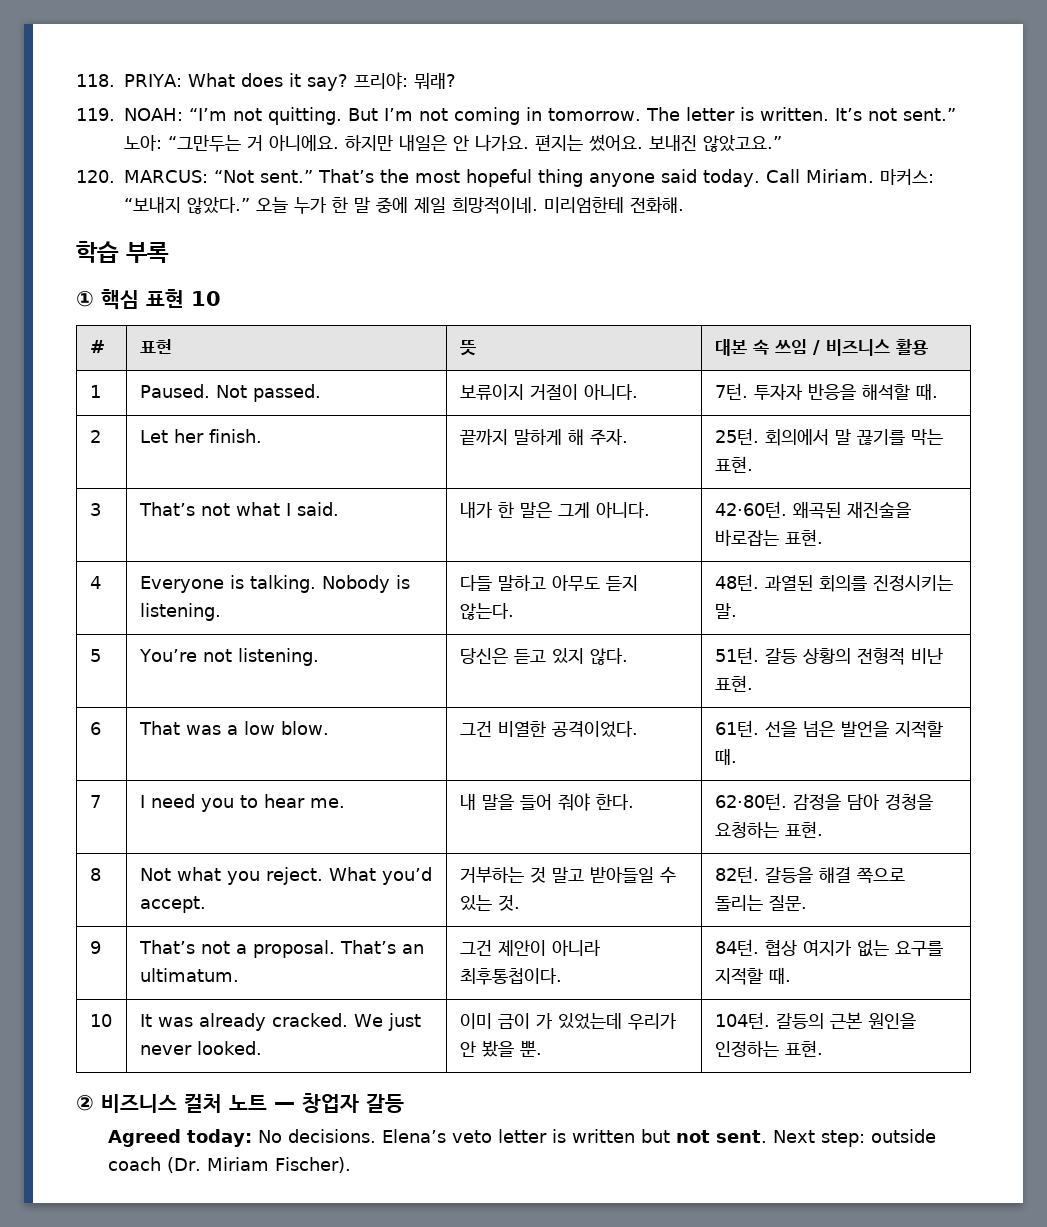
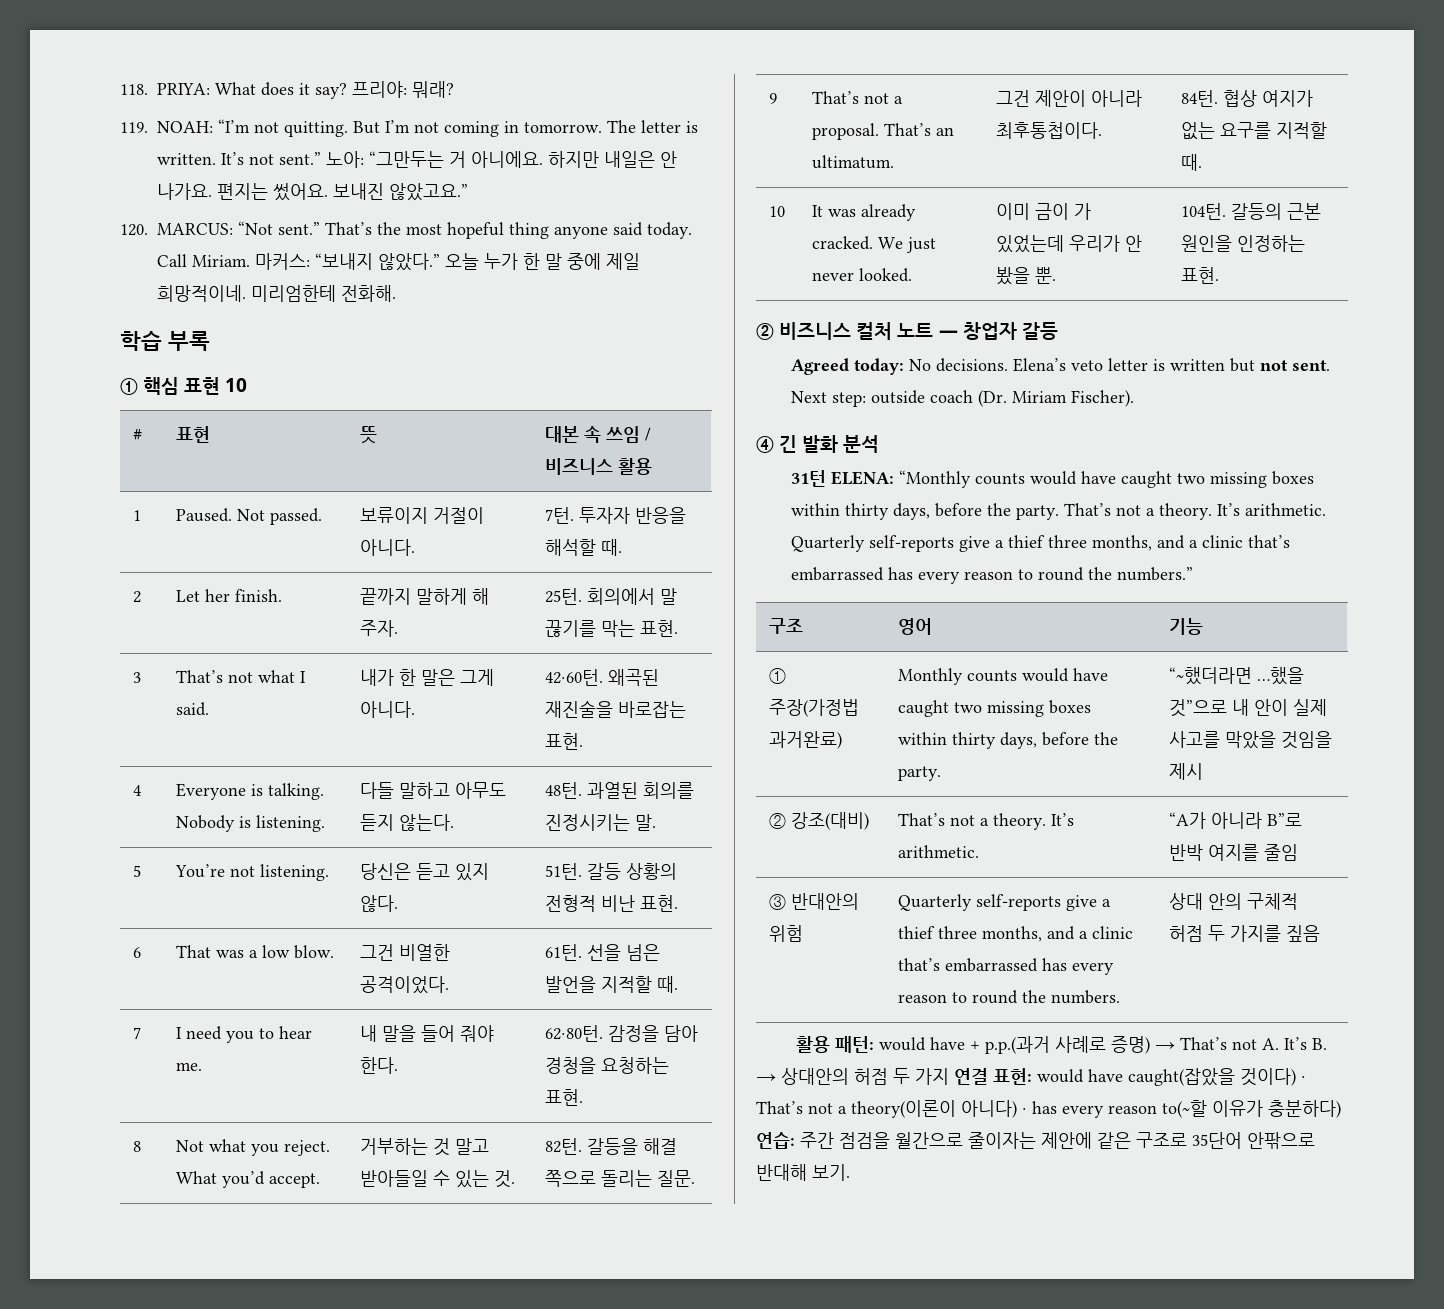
+ ④ 긴 발화 분석
+ 31턴 ELENA: “Monthly counts would have caught two missing boxes within thirty days, before the party. That’s not a theory. It’s arithmetic. Quarterly self-reports give a thief three months, and a clinic that’s embarrassed has every reason to round the numbers.”
+ 구조 | 영어 | 기능
+ ① 주장(가정법 과거완료) | Monthly counts would have caught two missing boxes within thirty days, before the party. | “~했더라면 …했을 것”으로 내 안이 실제 사고를 막았을 것임을 제시
+ ② 강조(대비) | That’s not a theory. It’s arithmetic. | “A가 아니라 B”로 반박 여지를 줄임
+ ③ 반대안의 위험 | Quarterly self-reports give a thief three months, and a clinic that’s embarrassed has every reason to round the numbers. | 상대 안의 구체적 허점 두 가지를 짚음
+ 활용 패턴: would have + p.p.(과거 사례로 증명) → That’s not A. It’s B. → 상대안의 허점 두 가지 연결 표현: would have caught(잡았을 것이다) · That’s not a theory(이론이 아니다) · has every reason to(~할 이유가 충분하다) 연습: 주간 점검을 월간으로 줄이자는 제안에 같은 구조로 35단어 안팎으로 반대해 보기.

